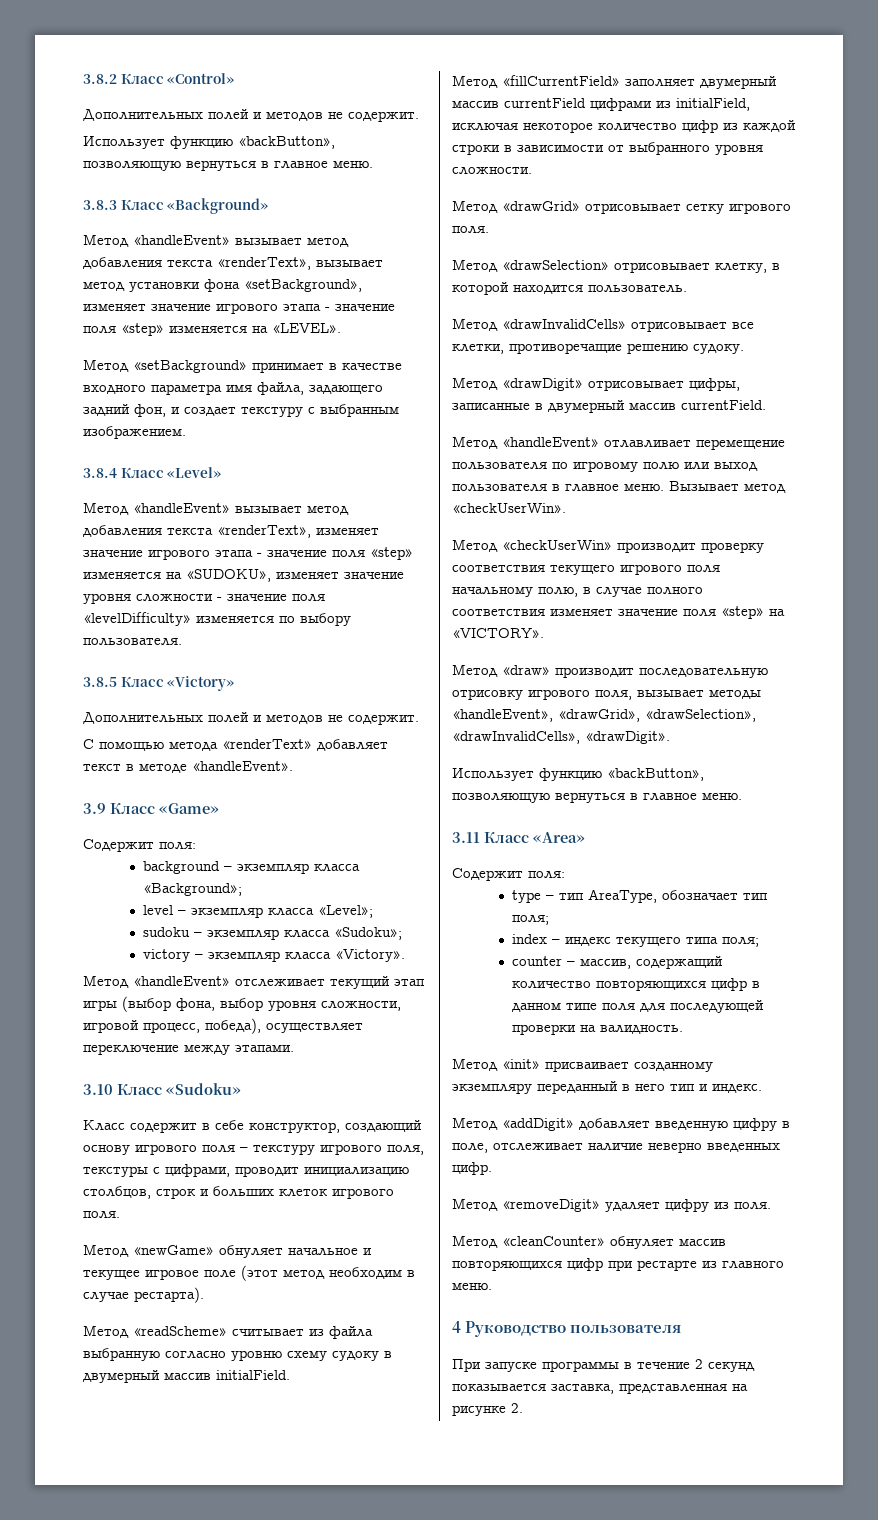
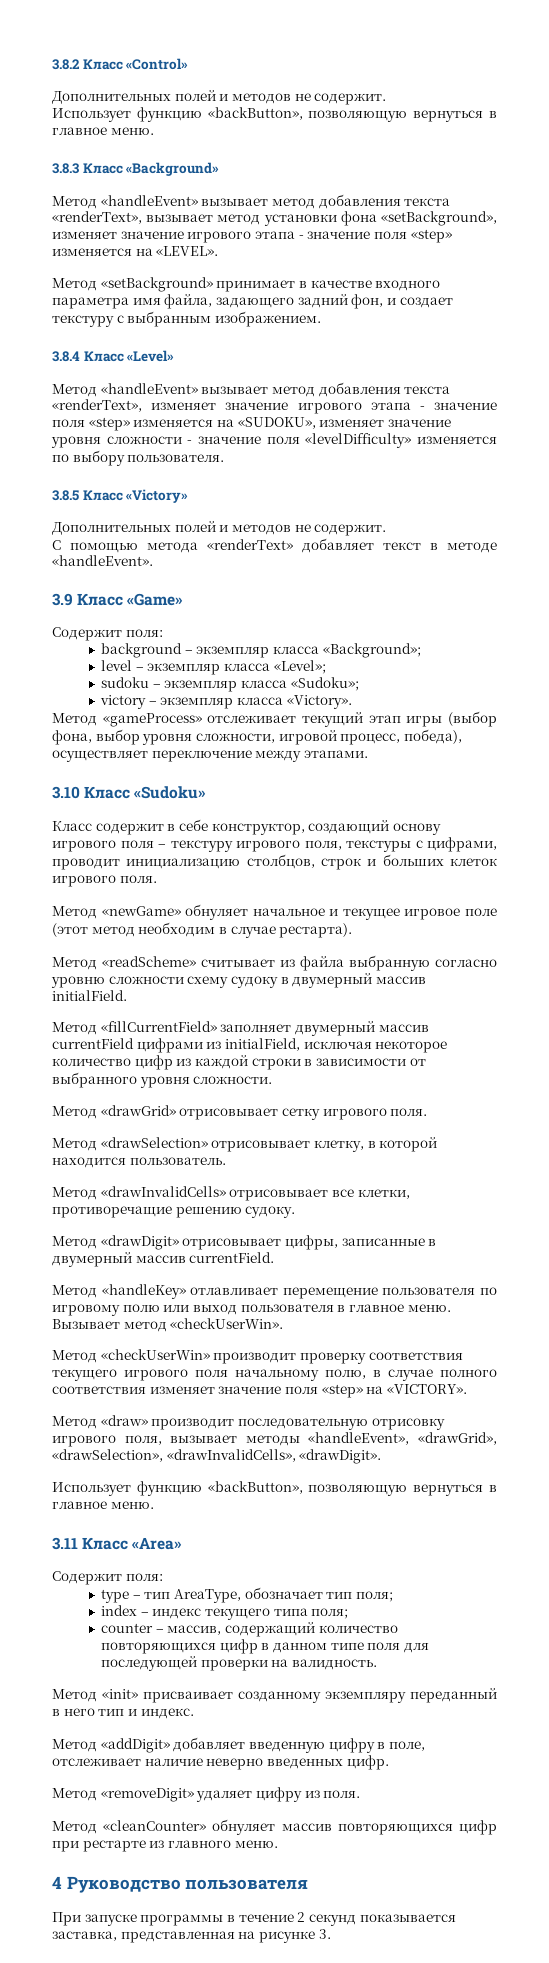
- Метод «handleEvent» отслеживает текущий этап игры (выбор фона, выбор уровня сложности, игровой процесс, победа), осуществляет переключение между этапами.
+ Метод «gameProcess» отслеживает текущий этап игры (выбор фона, выбор уровня сложности, игровой процесс, победа), осуществляет переключение между этапами.
- Метод «readScheme» считывает из файла выбранную согласно уровню схему судоку в двумерный массив initialField.
+ Метод «readScheme» считывает из файла выбранную согласно уровню сложности схему судоку в двумерный массив initialField.
- Метод «handleEvent» отлавливает перемещение пользователя по игровому полю или выход пользователя в главное меню.
+ Метод «handleKey» отлавливает перемещение пользователя по игровому полю или выход пользователя в главное меню.
- При запуске программы в течение 2 секунд показывается заставка, представленная на рисунке 2.
+ При запуске программы в течение 2 секунд показывается заставка, представленная на рисунке 3.

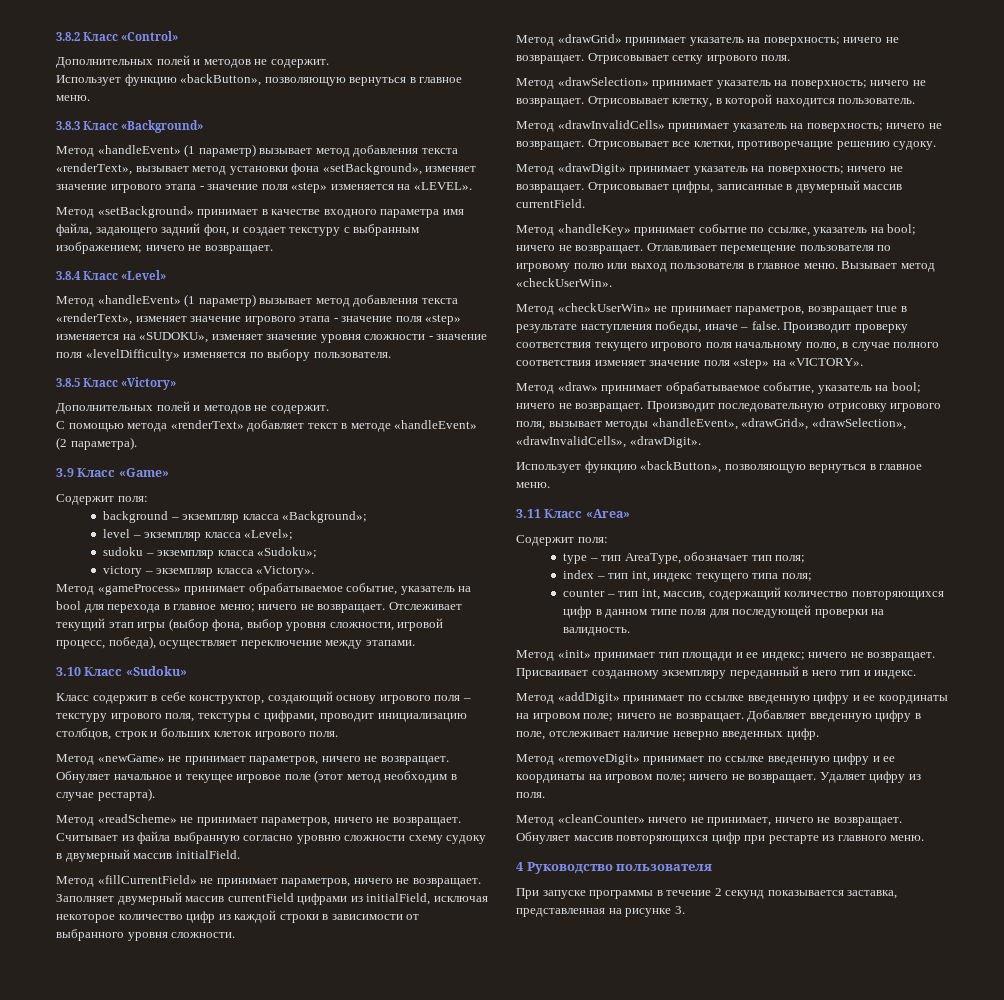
- Метод «handleEvent» вызывает метод добавления текста «renderText», вызывает метод установки фона «setBackground», изменяет значение игрового этапа - значение поля «step» изменяется на «LEVEL».
+ Метод «handleEvent» (1 параметр) вызывает метод добавления текста «renderText», вызывает метод установки фона «setBackground», изменяет значение игрового этапа - значение поля «step» изменяется на «LEVEL».
- Метод «setBackground» принимает в качестве входного параметра имя файла, задающего задний фон, и создает текстуру с выбранным изображением.
+ Метод «setBackground» принимает в качестве входного параметра имя файла, задающего задний фон, и создает текстуру с выбранным изображением; ничего не возвращает.
- Метод «handleEvent» вызывает метод добавления текста «renderText», изменяет значение игрового этапа - значение поля «step» изменяется на «SUDOKU», изменяет значение уровня сложности - значение поля «levelDifficulty» изменяется по выбору пользователя.
+ Метод «handleEvent» (1 параметр) вызывает метод добавления текста «renderText», изменяет значение игрового этапа - значение поля «step» изменяется на «SUDOKU», изменяет значение уровня сложности - значение поля «levelDifficulty» изменяется по выбору пользователя.
- С помощью метода «renderText» добавляет текст в методе «handleEvent».
+ С помощью метода «renderText» добавляет текст в методе «handleEvent» (2 параметра).
- Метод «gameProcess» отслеживает текущий этап игры (выбор фона, выбор уровня сложности, игровой процесс, победа), осуществляет переключение между этапами.
+ Метод «gameProcess» принимает обрабатываемое событие, указатель на bool для перехода в главное меню; ничего не возвращает. Отслеживает текущий этап игры (выбор фона, выбор уровня сложности, игровой процесс, победа), осуществляет переключение между этапами.
- Метод «newGame» обнуляет начальное и текущее игровое поле (этот метод необходим в случае рестарта).
+ Метод «newGame» не принимает параметров, ничего не возвращает. Обнуляет начальное и текущее игровое поле (этот метод необходим в случае рестарта).
- Метод «readScheme» считывает из файла выбранную согласно уровню сложности схему судоку в двумерный массив initialField.
+ Метод «readScheme» не принимает параметров, ничего не возвращает. Считывает из файла выбранную согласно уровню сложности схему судоку в двумерный массив initialField.
- Метод «fillCurrentField» заполняет двумерный массив currentField цифрами из initialField, исключая некоторое количество цифр из каждой строки в зависимости от выбранного уровня сложности.
+ Метод «fillCurrentField» не принимает параметров, ничего не возвращает. Заполняет двумерный массив currentField цифрами из initialField, исключая некоторое количество цифр из каждой строки в зависимости от выбранного уровня сложности.
- Метод «drawGrid» отрисовывает сетку игрового поля.
+ Метод «drawGrid» принимает указатель на поверхность; ничего не возвращает. Отрисовывает сетку игрового поля.
- Метод «drawSelection» отрисовывает клетку, в которой находится пользователь.
+ Метод «drawSelection» принимает указатель на поверхность; ничего не возвращает. Отрисовывает клетку, в которой находится пользователь.
- Метод «drawInvalidCells» отрисовывает все клетки, противоречащие решению судоку.
+ Метод «drawInvalidCells» принимает указатель на поверхность; ничего не возвращает. Отрисовывает все клетки, противоречащие решению судоку.
- Метод «drawDigit» отрисовывает цифры, записанные в двумерный массив currentField.
+ Метод «drawDigit» принимает указатель на поверхность; ничего не возвращает. Отрисовывает цифры, записанные в двумерный массив currentField.
- Метод «handleKey» отлавливает перемещение пользователя по игровому полю или выход пользователя в главное меню.
+ Метод «handleKey» принимает событие по ссылке, указатель на bool; ничего не возвращает. Отлавливает перемещение пользователя по игровому полю или выход пользователя в главное меню.
- Метод «checkUserWin» производит проверку соответствия текущего игрового поля начальному полю, в случае полного соответствия изменяет значение поля «step» на «VICTORY».
+ Метод «checkUserWin» не принимает параметров, возвращает true в результате наступления победы, иначе – false. Производит проверку соответствия текущего игрового поля начальному полю, в случае полного соответствия изменяет значение поля «step» на «VICTORY».
- Метод «draw» производит последовательную отрисовку игрового поля, вызывает методы «handleEvent», «drawGrid», «drawSelection», «drawInvalidCells», «drawDigit».
+ Метод «draw» принимает обрабатываемое событие, указатель на bool; ничего не возвращает. Производит последовательную отрисовку игрового поля, вызывает методы «handleEvent», «drawGrid», «drawSelection», «drawInvalidCells», «drawDigit».
- index – индекс текущего типа поля;
+ index – тип int, индекс текущего типа поля;
- counter – массив, содержащий количество повторяющихся цифр в данном типе поля для последующей проверки на валидность.
+ counter – тип int, массив, содержащий количество повторяющихся цифр в данном типе поля для последующей проверки на валидность.
- Метод «init» присваивает созданному экземпляру переданный в него тип и индекс.
+ Метод «init» принимает тип площади и ее индекс; ничего не возвращает. Присваивает созданному экземпляру переданный в него тип и индекс.
- Метод «addDigit» добавляет введенную цифру в поле, отслеживает наличие неверно введенных цифр.
+ Метод «addDigit» принимает по ссылке введенную цифру и ее координаты на игровом поле; ничего не возвращает. Добавляет введенную цифру в поле, отслеживает наличие неверно введенных цифр.
- Метод «removeDigit» удаляет цифру из поля.
+ Метод «removeDigit» принимает по ссылке введенную цифру и ее координаты на игровом поле; ничего не возвращает. Удаляет цифру из поля.
- Метод «cleanCounter» обнуляет массив повторяющихся цифр при рестарте из главного меню.
+ Метод «cleanCounter» ничего не принимает, ничего не возвращает. Обнуляет массив повторяющихся цифр при рестарте из главного меню.

